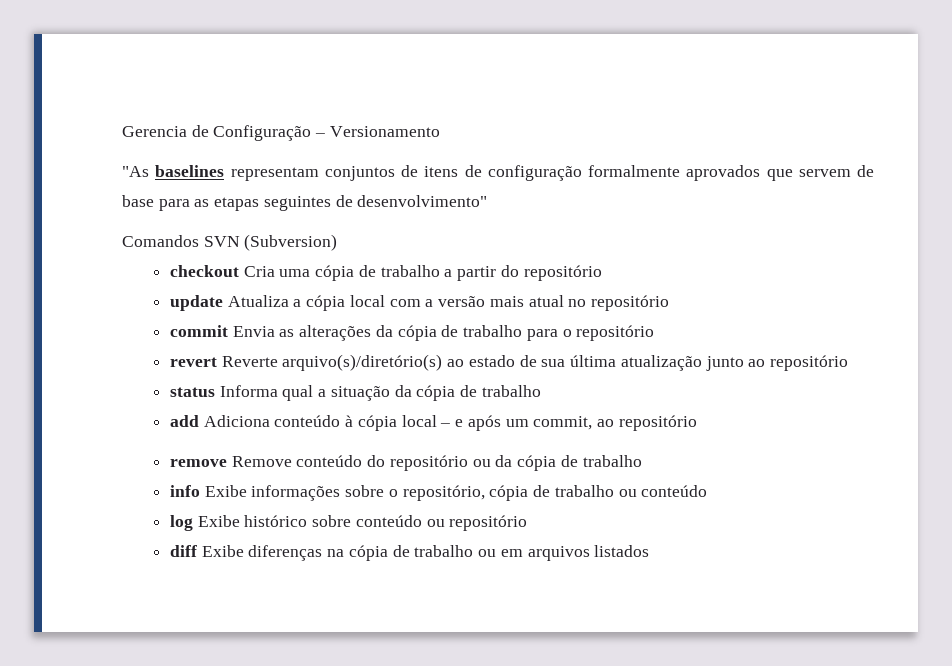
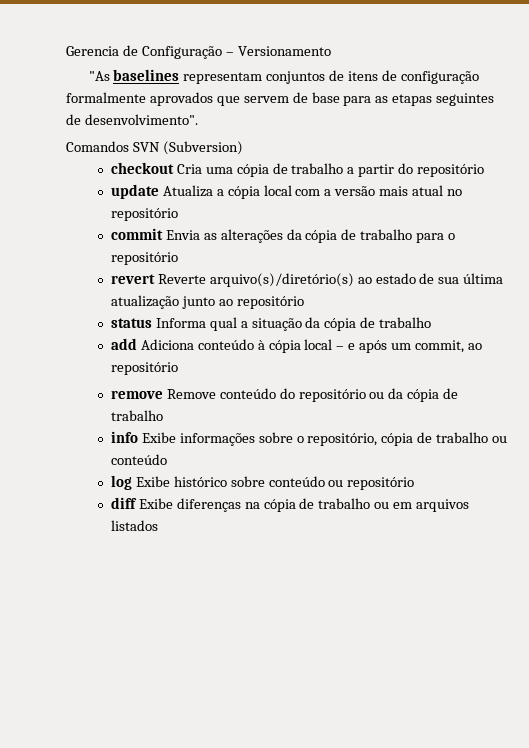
- "As baselines representam conjuntos de itens de configuração formalmente aprovados que servem de base para as etapas seguintes de desenvolvimento"
+ "As baselines representam conjuntos de itens de configuração formalmente aprovados que servem de base para as etapas seguintes de desenvolvimento".

